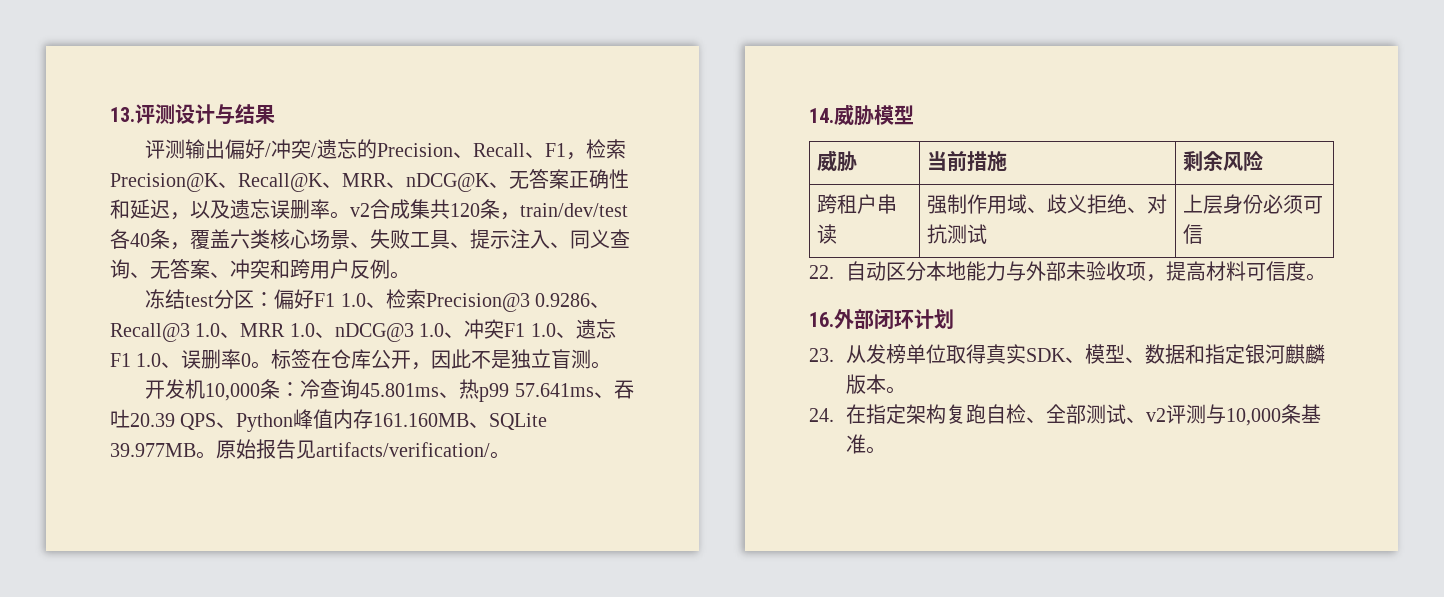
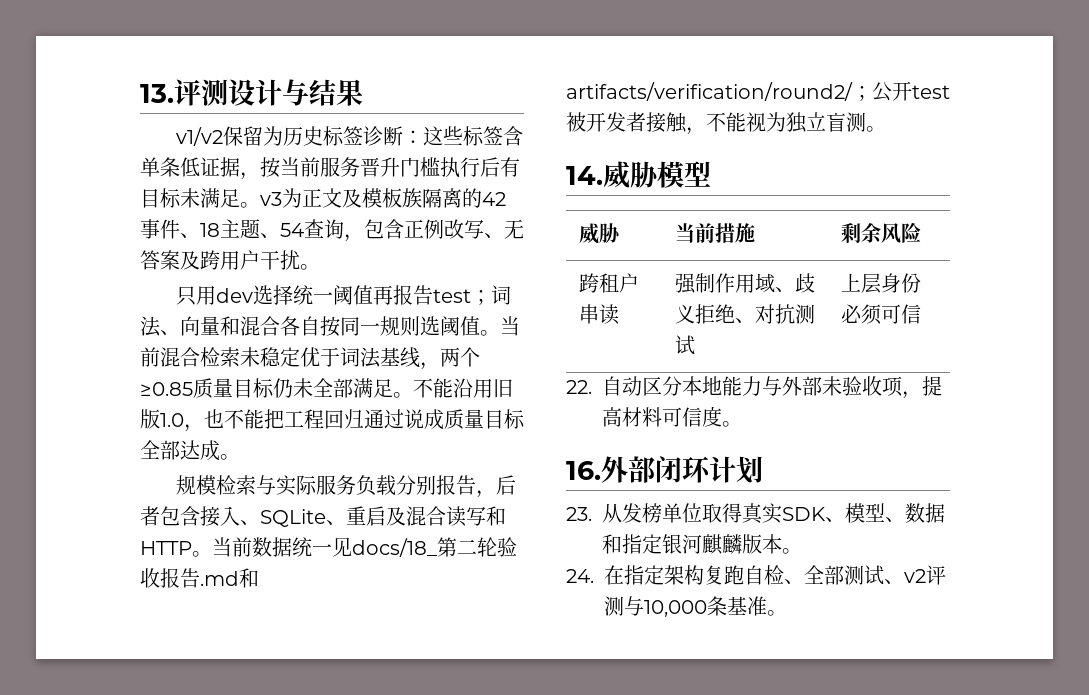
- 评测输出偏好/冲突/遗忘的Precision、Recall、F1，检索Precision@K、Recall@K、MRR、nDCG@K、无答案正确性和延迟，以及遗忘误删率。v2合成集共120条，train/dev/test各40条，覆盖六类核心场景、失败工具、提示注入、同义查询、无答案、冲突和跨用户反例。
- 冻结test分区：偏好F1 1.0、检索Precision@3 0.9286、Recall@3 1.0、MRR 1.0、nDCG@3 1.0、冲突F1 1.0、遗忘F1 1.0、误删率0。标签在仓库公开，因此不是独立盲测。
- 开发机10,000条：冷查询45.801ms、热p99 57.641ms、吞吐20.39 QPS、Python峰值内存161.160MB、SQLite 39.977MB。原始报告见artifacts/verification/。
+ v1/v2保留为历史标签诊断：这些标签含单条低证据，按当前服务晋升门槛执行后有目标未满足。v3为正文及模板族隔离的42事件、18主题、54查询，包含正例改写、无答案及跨用户干扰。
+ 只用dev选择统一阈值再报告test；词法、向量和混合各自按同一规则选阈值。当前混合检索未稳定优于词法基线，两个≥0.85质量目标仍未全部满足。不能沿用旧版1.0，也不能把工程回归通过说成质量目标全部达成。
+ 规模检索与实际服务负载分别报告，后者包含接入、SQLite、重启及混合读写和HTTP。当前数据统一见docs/18_第二轮验收报告.md和artifacts/verification/round2/；公开test被开发者接触，不能视为独立盲测。

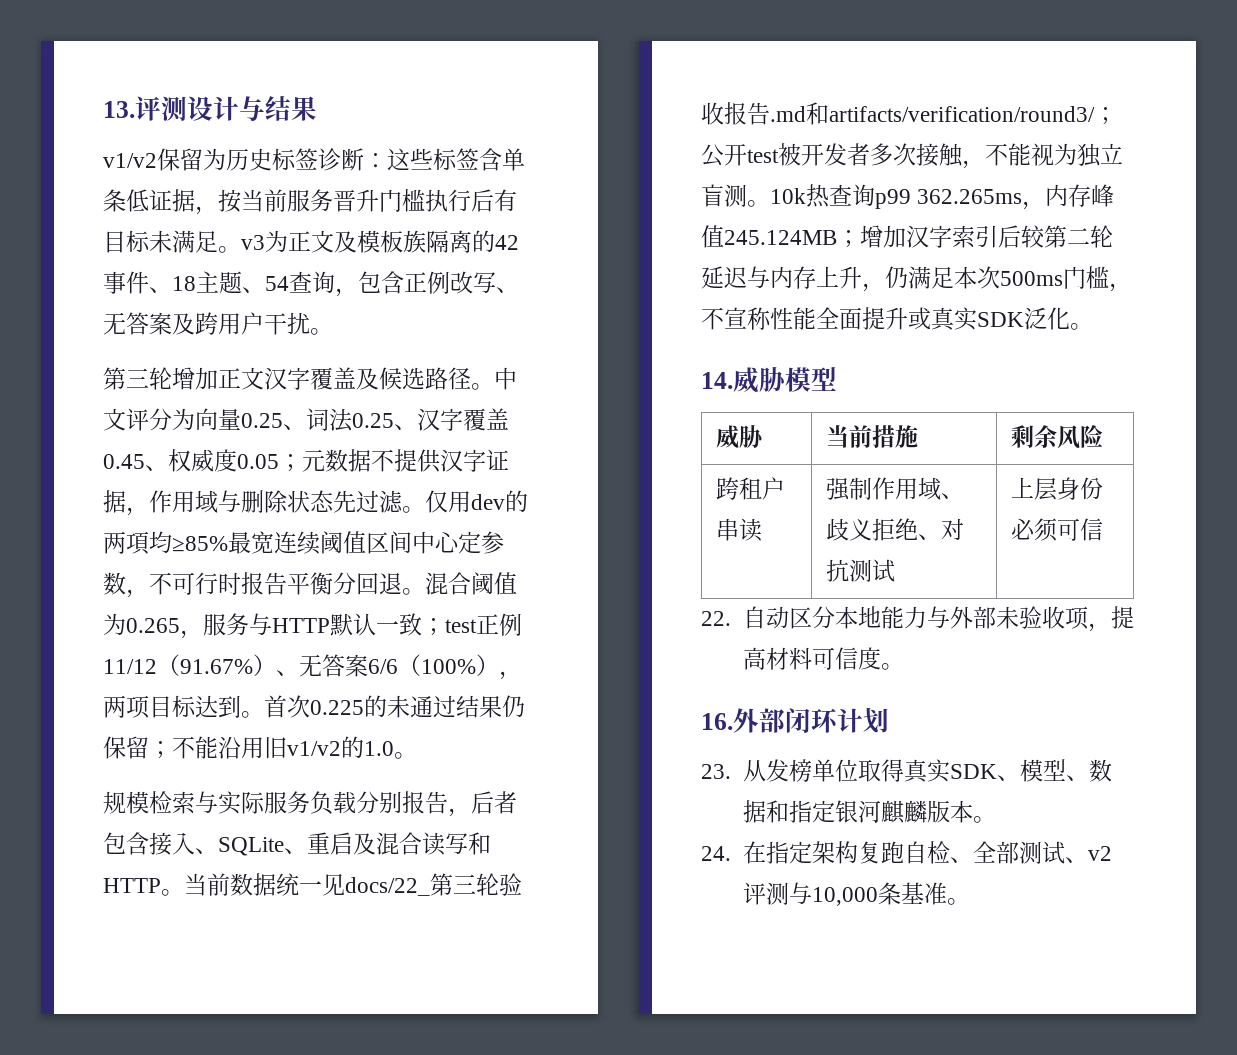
- 只用dev选择统一阈值再报告test；词法、向量和混合各自按同一规则选阈值。当前混合检索未稳定优于词法基线，两个≥0.85质量目标仍未全部满足。不能沿用旧版1.0，也不能把工程回归通过说成质量目标全部达成。
+ 第三轮增加正文汉字覆盖及候选路径。中文评分为向量0.25、词法0.25、汉字覆盖0.45、权威度0.05；元数据不提供汉字证据，作用域与删除状态先过滤。仅用dev的两項均≥85%最宽连续阈值区间中心定参数，不可行时报告平衡分回退。混合阈值为0.265，服务与HTTP默认一致；test正例11/12（91.67%）、无答案6/6（100%），两项目标达到。首次0.225的未通过结果仍保留；不能沿用旧v1/v2的1.0。
- 当前数据统一见docs/18_第二轮验收报告.md和artifacts/verification/round2/；公开test被开发者接触，不能视为独立盲测。
+ 当前数据统一见docs/22_第三轮验收报告.md和artifacts/verification/round3/；公开test被开发者多次接触，不能视为独立盲测。10k热查询p99 362.265ms，内存峰值245.124MB；增加汉字索引后较第二轮延迟与内存上升，仍满足本次500ms门槛，不宣称性能全面提升或真实SDK泛化。

